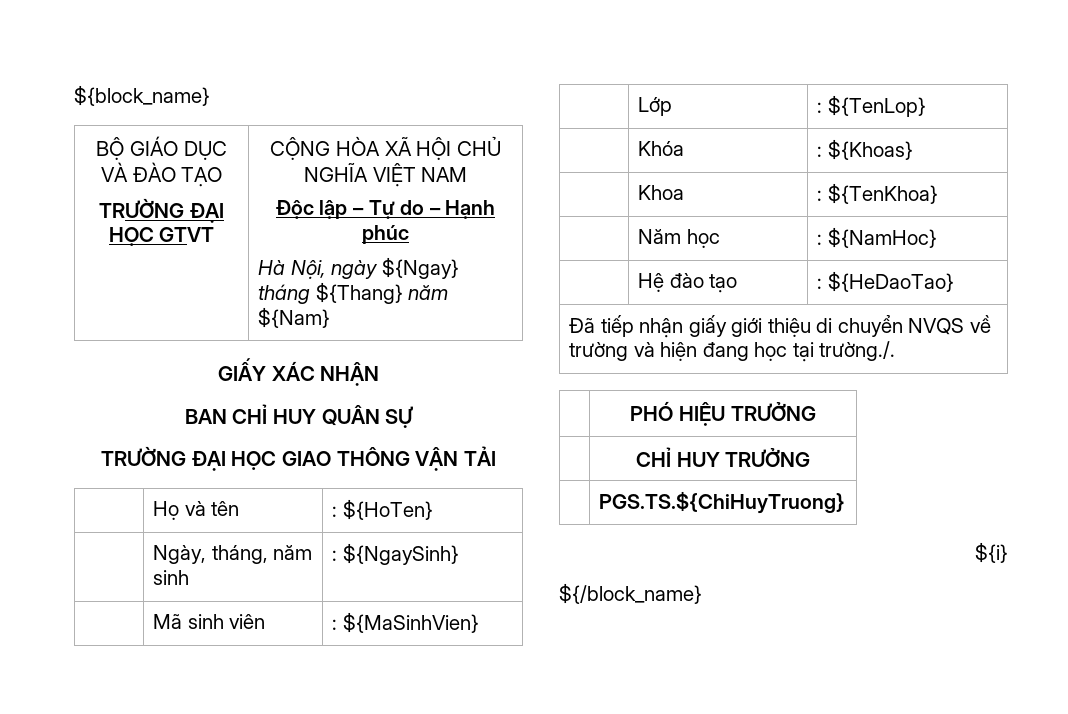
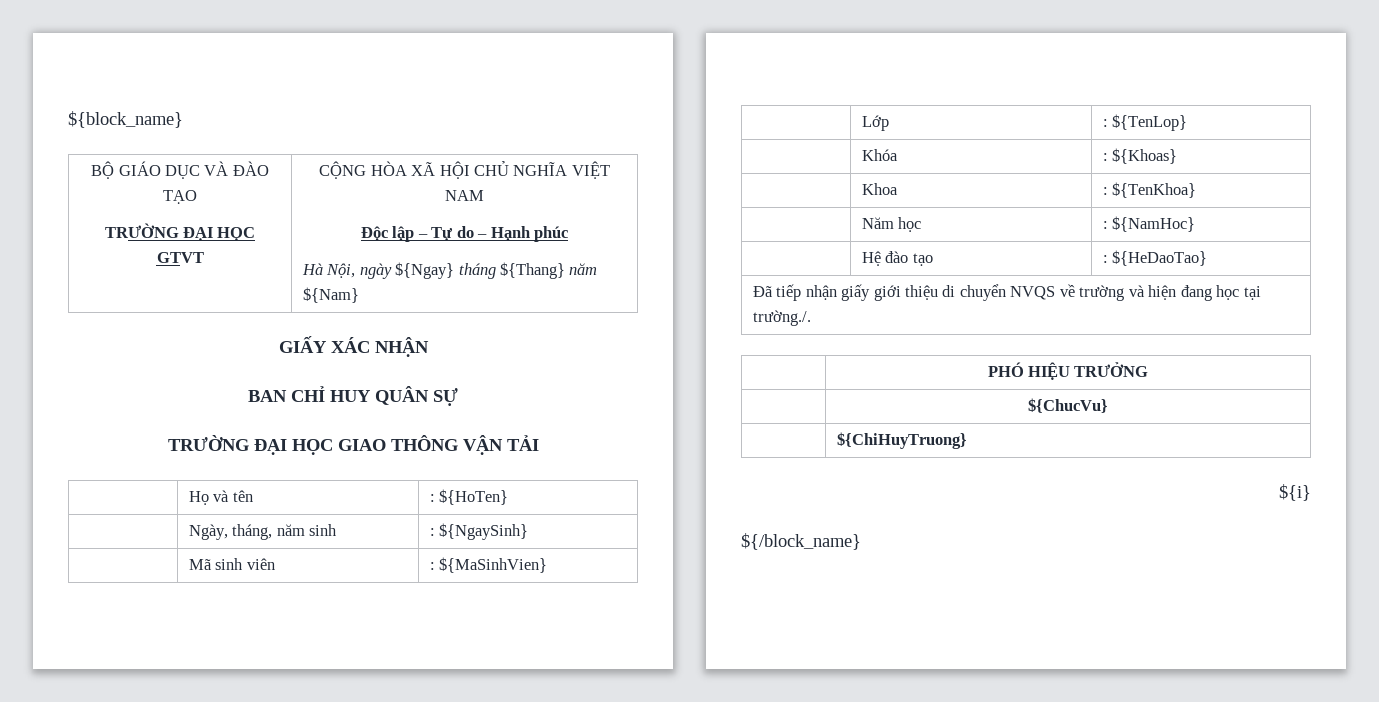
- | CHỈ HUY TRƯỞNG
- | PGS.TS.${ChiHuyTruong}
+ | ${ChucVu}
+ | ${ChiHuyTruong}

